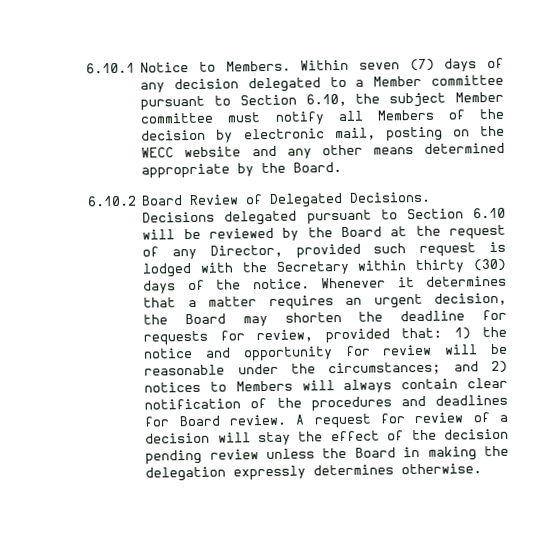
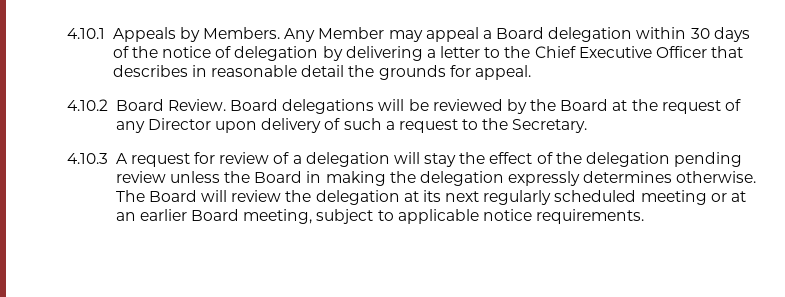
- 6.10.1 Notice to Members. Within seven (7) days of any decision delegated to a Member committee pursuant to Section 6.10, the subject Member committee must notify all Members of the decision by electronic mail, posting on the WECC website and any other means determined appropriate by the Board.
- 6.10.2 Board Review of Delegated Decisions. Decisions delegated pursuant to Section 6.10 will be reviewed by the Board at the request of any Director, provided such request is lodged with the Secretary within thirty (30) days of the notice. Whenever it determines that a matter requires an urgent decision, the Board may shorten the deadline for requests for review, provided that: 1) the notice and opportunity for review will be reasonable under the circumstances; and 2) notices to Members will always contain clear notification of the procedures and deadlines for Board review. A request for review of a decision will stay the effect of the decision pending review unless the Board in making the delegation expressly determines otherwise.
+ 4.10.1 Appeals by Members. Any Member may appeal a Board delegation within 30 days of the notice of delegation by delivering a letter to the Chief Executive Officer that describes in reasonable detail the grounds for appeal.
+ 4.10.2 Board Review. Board delegations will be reviewed by the Board at the request of any Director upon delivery of such a request to the Secretary.
+ 4.10.3 A request for review of a delegation will stay the effect of the delegation pending review unless the Board in making the delegation expressly determines otherwise.
+ The Board will review the delegation at its next regularly scheduled meeting or at an earlier Board meeting, subject to applicable notice requirements.

